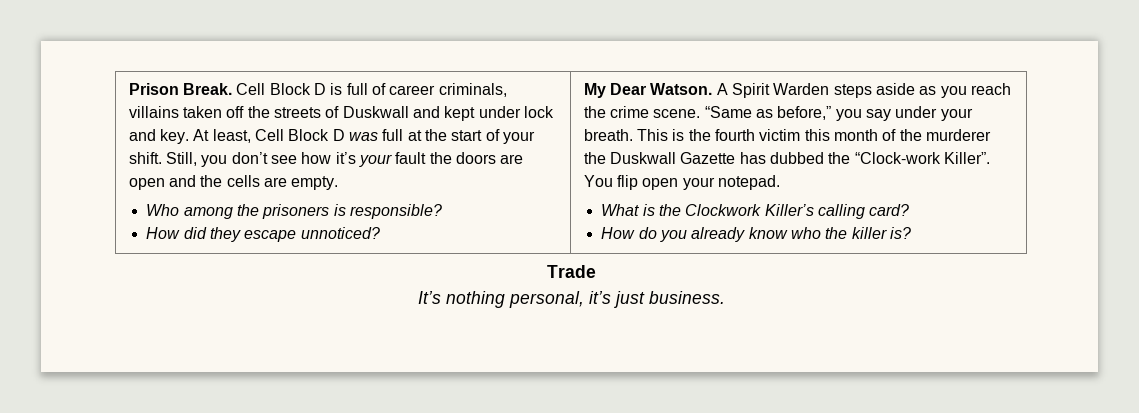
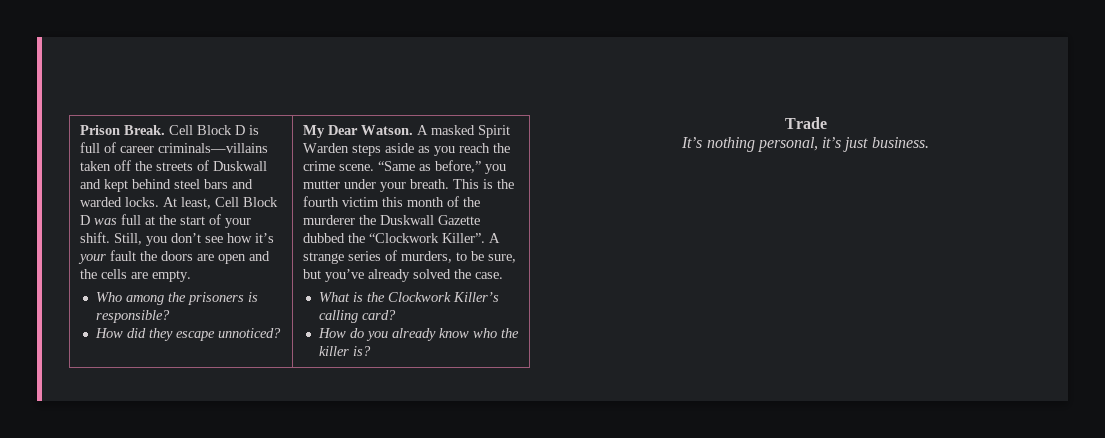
- Cell Block D is full of career criminals, villains taken off the streets of Duskwall and kept under lock and key.
+ Cell Block D is full of career criminals—villains taken off the streets of Duskwall and kept behind steel bars and warded locks.
- A Spirit Warden steps aside as you reach the crime scene.
+ A masked Spirit Warden steps aside as you reach the crime scene.
- “Same as before,” you say under your breath.
+ “Same as before,” you mutter under your breath.
- This is the fourth victim this month of the murderer the Duskwall Gazette has dubbed the “Clock-work Killer”. You flip open your notepad.
+ This is the fourth victim this month of the murderer the Duskwall Gazette dubbed the “Clockwork Killer”. A strange series of murders, to be sure, but you’ve already solved the case.

